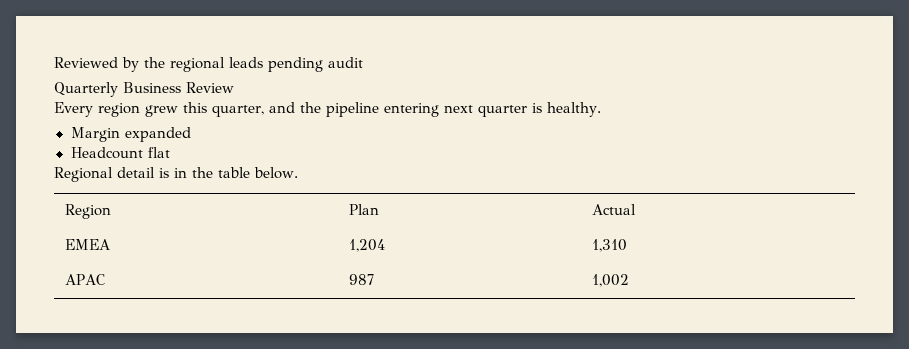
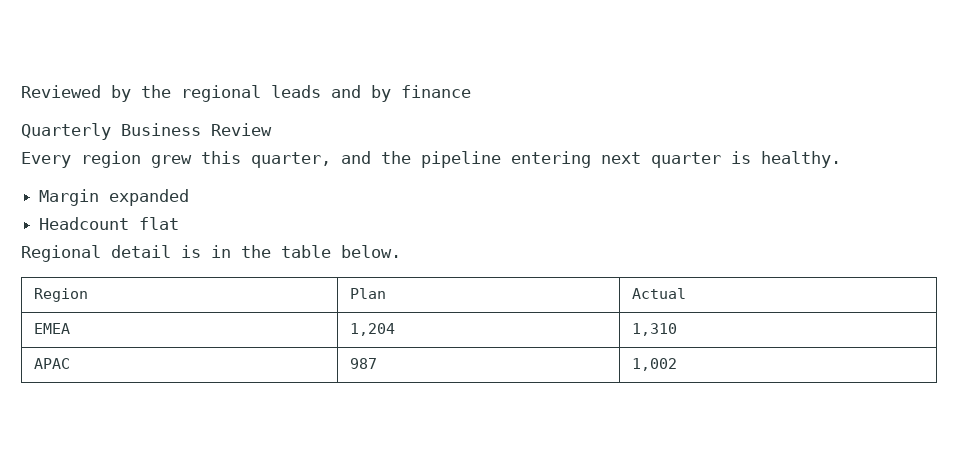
- Reviewed by the regional leads pending audit
+ Reviewed by the regional leads and by finance

